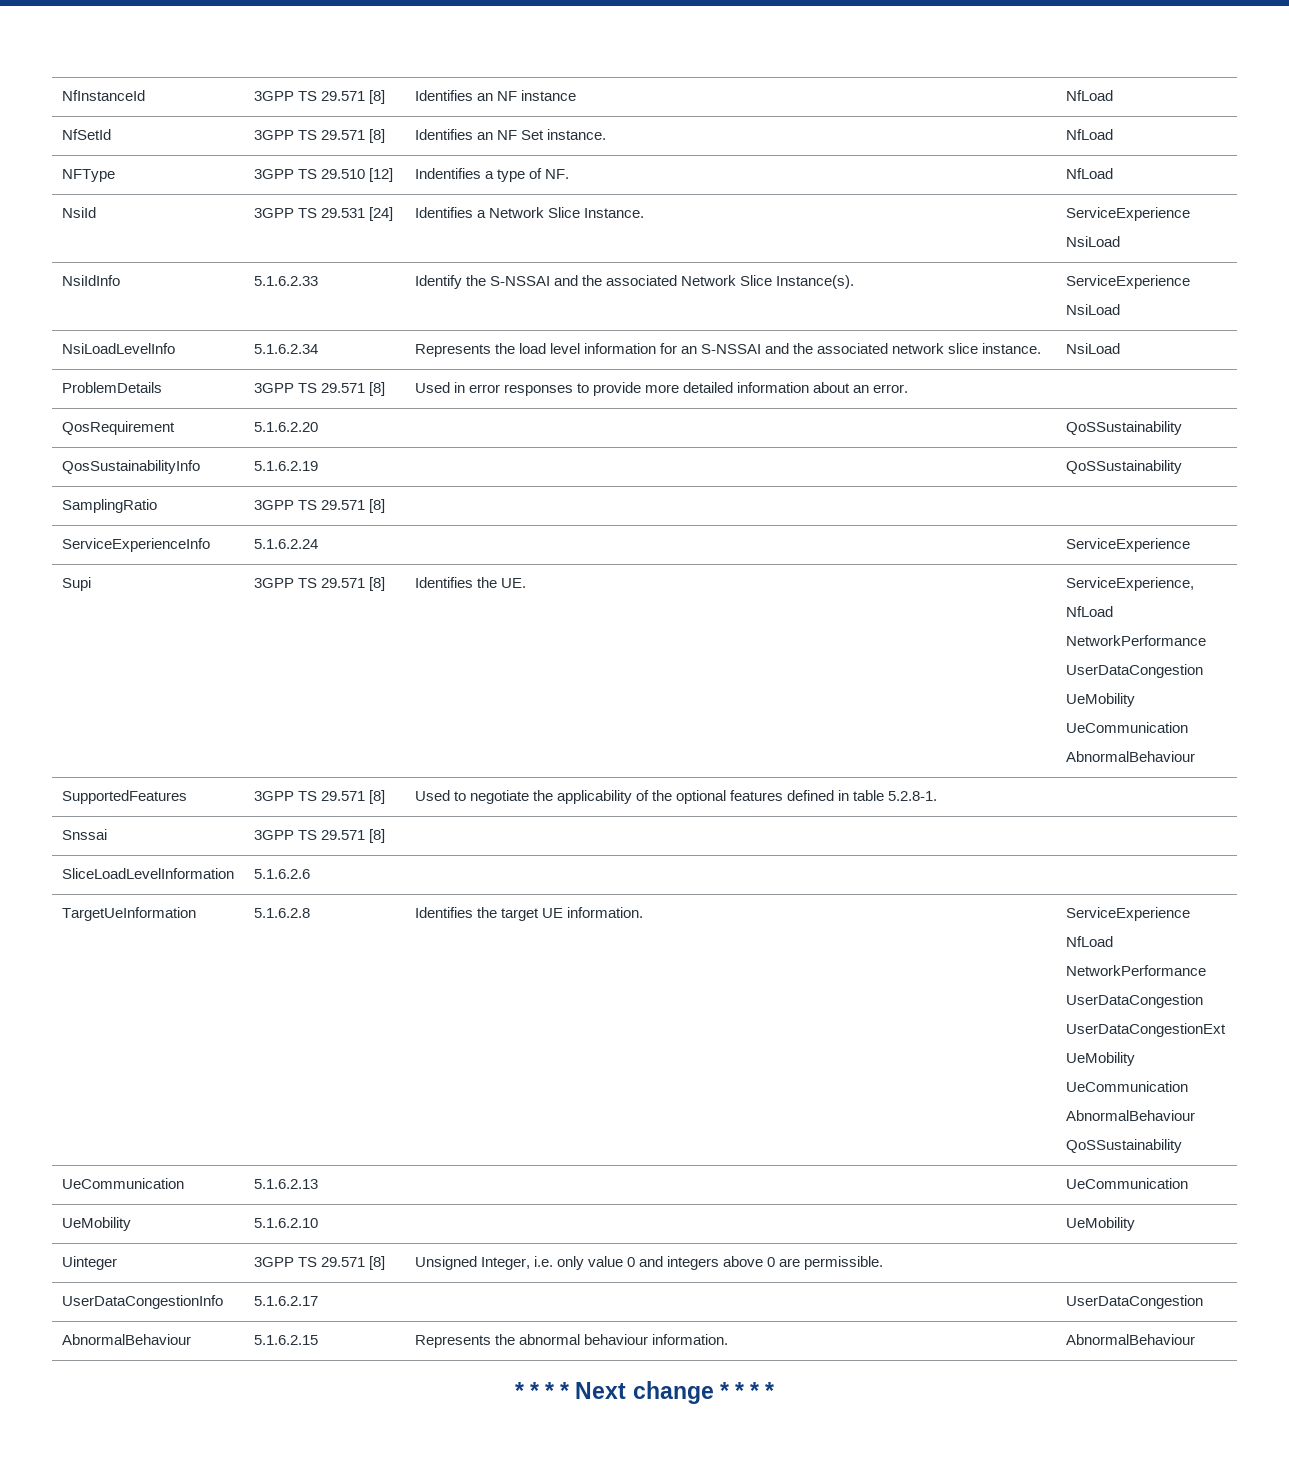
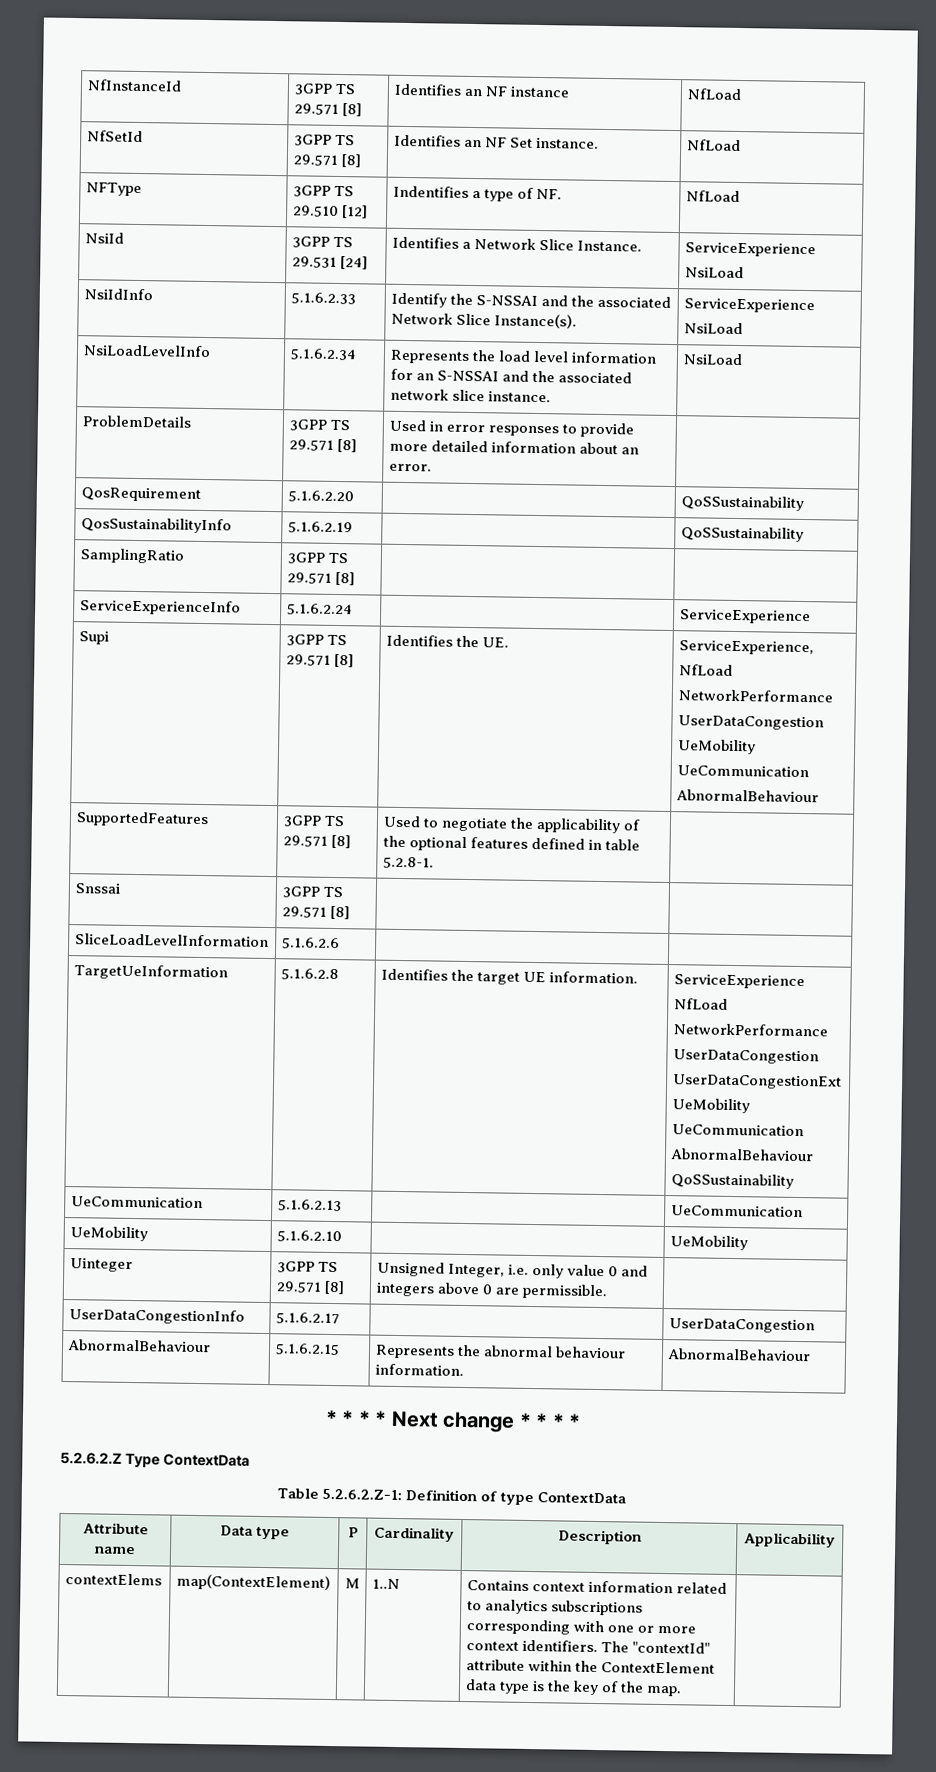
+ 5.2.6.2.Z Type ContextData
+ Table 5.2.6.2.Z-1: Definition of type ContextData
+ Attribute name | Data type | P | Cardinality | Description | Applicability
+ contextElems | map(ContextElement) | M | 1..N | Contains context information related to analytics subscriptions corresponding with one or more context identifiers. The "contextId" attribute within the ContextElement data type is the key of the map. |

